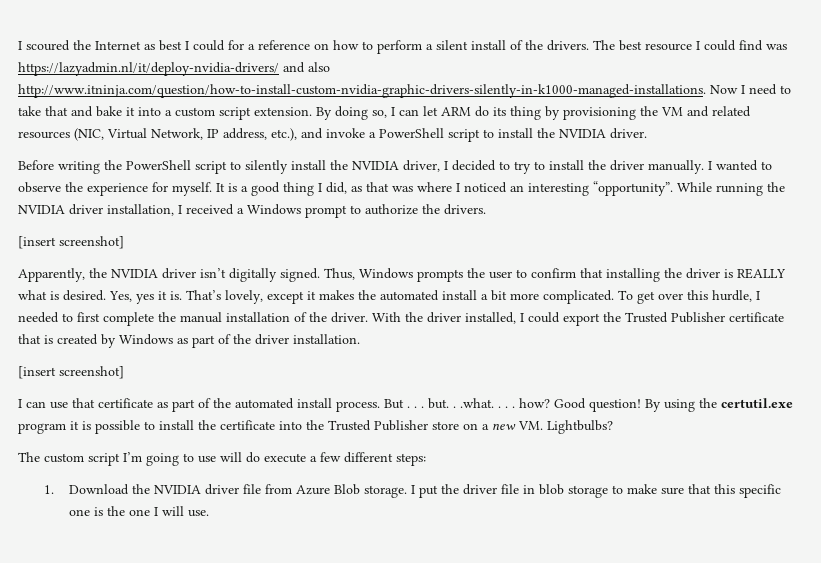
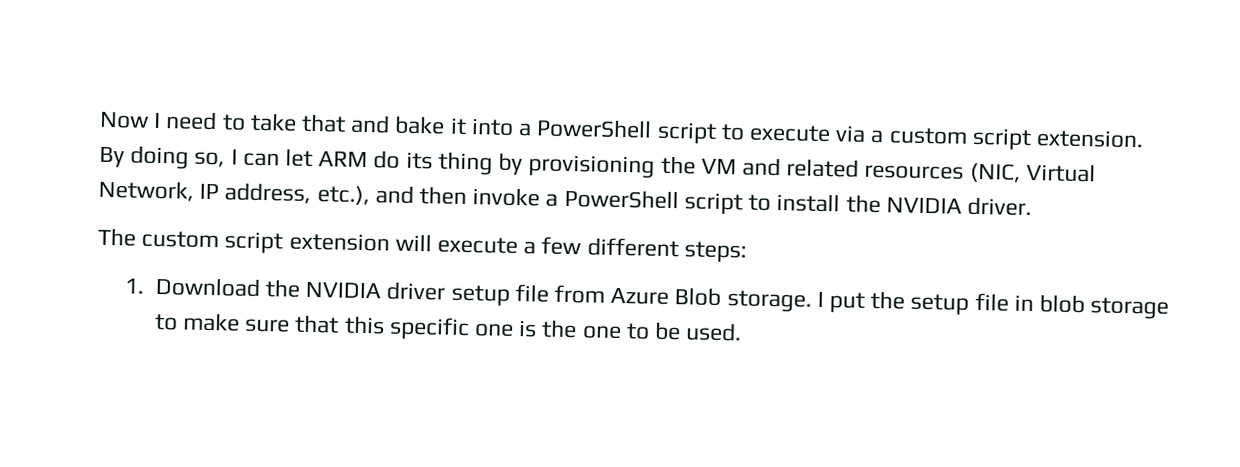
- I scoured the Internet as best I could for a reference on how to perform a silent install of the drivers. The best resource I could find was https://lazyadmin.nl/it/deploy-nvidia-drivers/ and also http://www.itninja.com/question/how-to-install-custom-nvidia-graphic-drivers-silently-in-k1000-managed-installations. Now I need to take that and bake it into a custom script extension.
+ Now I need to take that and bake it into a PowerShell script to execute via a custom script extension.
- By doing so, I can let ARM do its thing by provisioning the VM and related resources (NIC, Virtual Network, IP address, etc.), and invoke a PowerShell script to install the NVIDIA driver.
+ By doing so, I can let ARM do its thing by provisioning the VM and related resources (NIC, Virtual Network, IP address, etc.), and then invoke a PowerShell script to install the NVIDIA driver.
- Before writing the PowerShell script to silently install the NVIDIA driver, I decided to try to install the driver manually. I wanted to observe the experience for myself. It is a good thing I did, as that was where I noticed an interesting “opportunity”. While running the NVIDIA driver installation, I received a Windows prompt to authorize the drivers.
- [insert screenshot]
- Apparently, the NVIDIA driver isn’t digitally signed. Thus, Windows prompts the user to confirm that installing the driver is REALLY what is desired. Yes, yes it is. That’s lovely, except it makes the automated install a bit more complicated. To get over this hurdle, I needed to first complete the manual installation of the driver. With the driver installed, I could export the Trusted Publisher certificate that is created by Windows as part of the driver installation.
- [insert screenshot]
- I can use that certificate as part of the automated install process. But . . . but. . .what. . . . how? Good question! By using the certutil.exe program it is possible to install the certificate into the Trusted Publisher store on a new VM. Lightbulbs?
- The custom script I’m going to use will do execute a few different steps:
+ The custom script extension will execute a few different steps:
- 1. Download the NVIDIA driver file from Azure Blob storage.
+ 1. Download the NVIDIA driver setup file from Azure Blob storage.
- I put the driver file in blob storage to make sure that this specific one is the one I will use.
+ I put the setup file in blob storage to make sure that this specific one is the one to be used.

